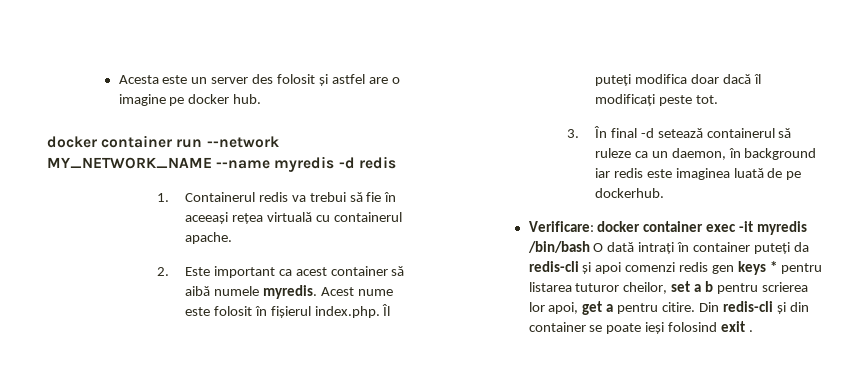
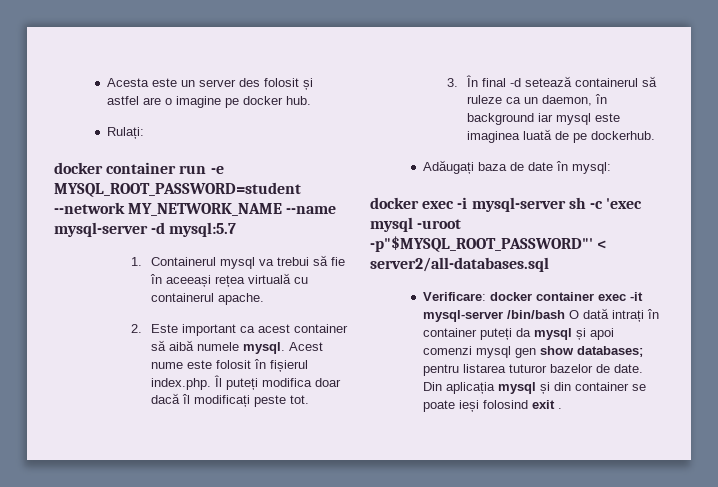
+ Rulați:
- docker container run --network MY_NETWORK_NAME --name myredis -d redis
+ docker container run -e MYSQL_ROOT_PASSWORD=student --network MY_NETWORK_NAME --name mysql-server -d mysql:5.7
- 1. Containerul redis va trebui să fie în aceeași rețea virtuală cu containerul apache.
+ 1. Containerul mysql va trebui să fie în aceeași rețea virtuală cu containerul apache.
- 2. Este important ca acest container să aibă numele myredis.
+ 2. Este important ca acest container să aibă numele mysql.
- 3. În final -d setează containerul să ruleze ca un daemon, în background iar redis este imaginea luată de pe dockerhub.
+ 3. În final -d setează containerul să ruleze ca un daemon, în background iar mysql este imaginea luată de pe dockerhub.
+ Adăugați baza de date în mysql:
+ docker exec -i mysql-server sh -c 'exec mysql -uroot -p"$MYSQL_ROOT_PASSWORD"' < server2/all-databases.sql
- Verificare: docker container exec -it myredis /bin/bash O dată intrați în container puteți da redis-cli și apoi comenzi redis gen keys * pentru listarea tuturor cheilor, set a b pentru scrierea lor apoi, get a pentru citire. Din redis-cli și din container se poate ieși folosind exit .
+ Verificare: docker container exec -it mysql-server /bin/bash O dată intrați în container puteți da mysql și apoi comenzi mysql gen show databases; pentru listarea tuturor bazelor de date. Din aplicația mysql și din container se poate ieși folosind exit .

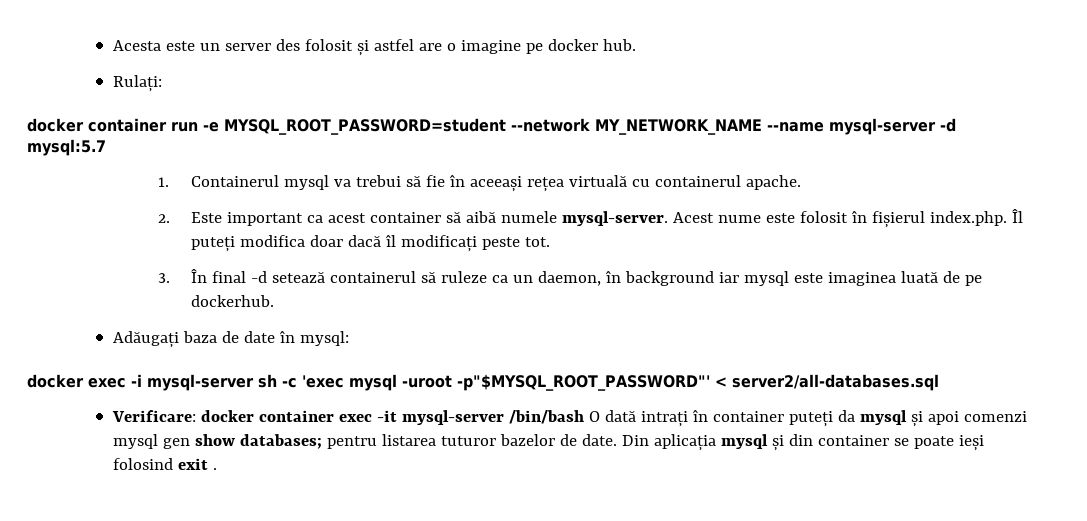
- 2. Este important ca acest container să aibă numele mysql.
+ 2. Este important ca acest container să aibă numele mysql-server.

